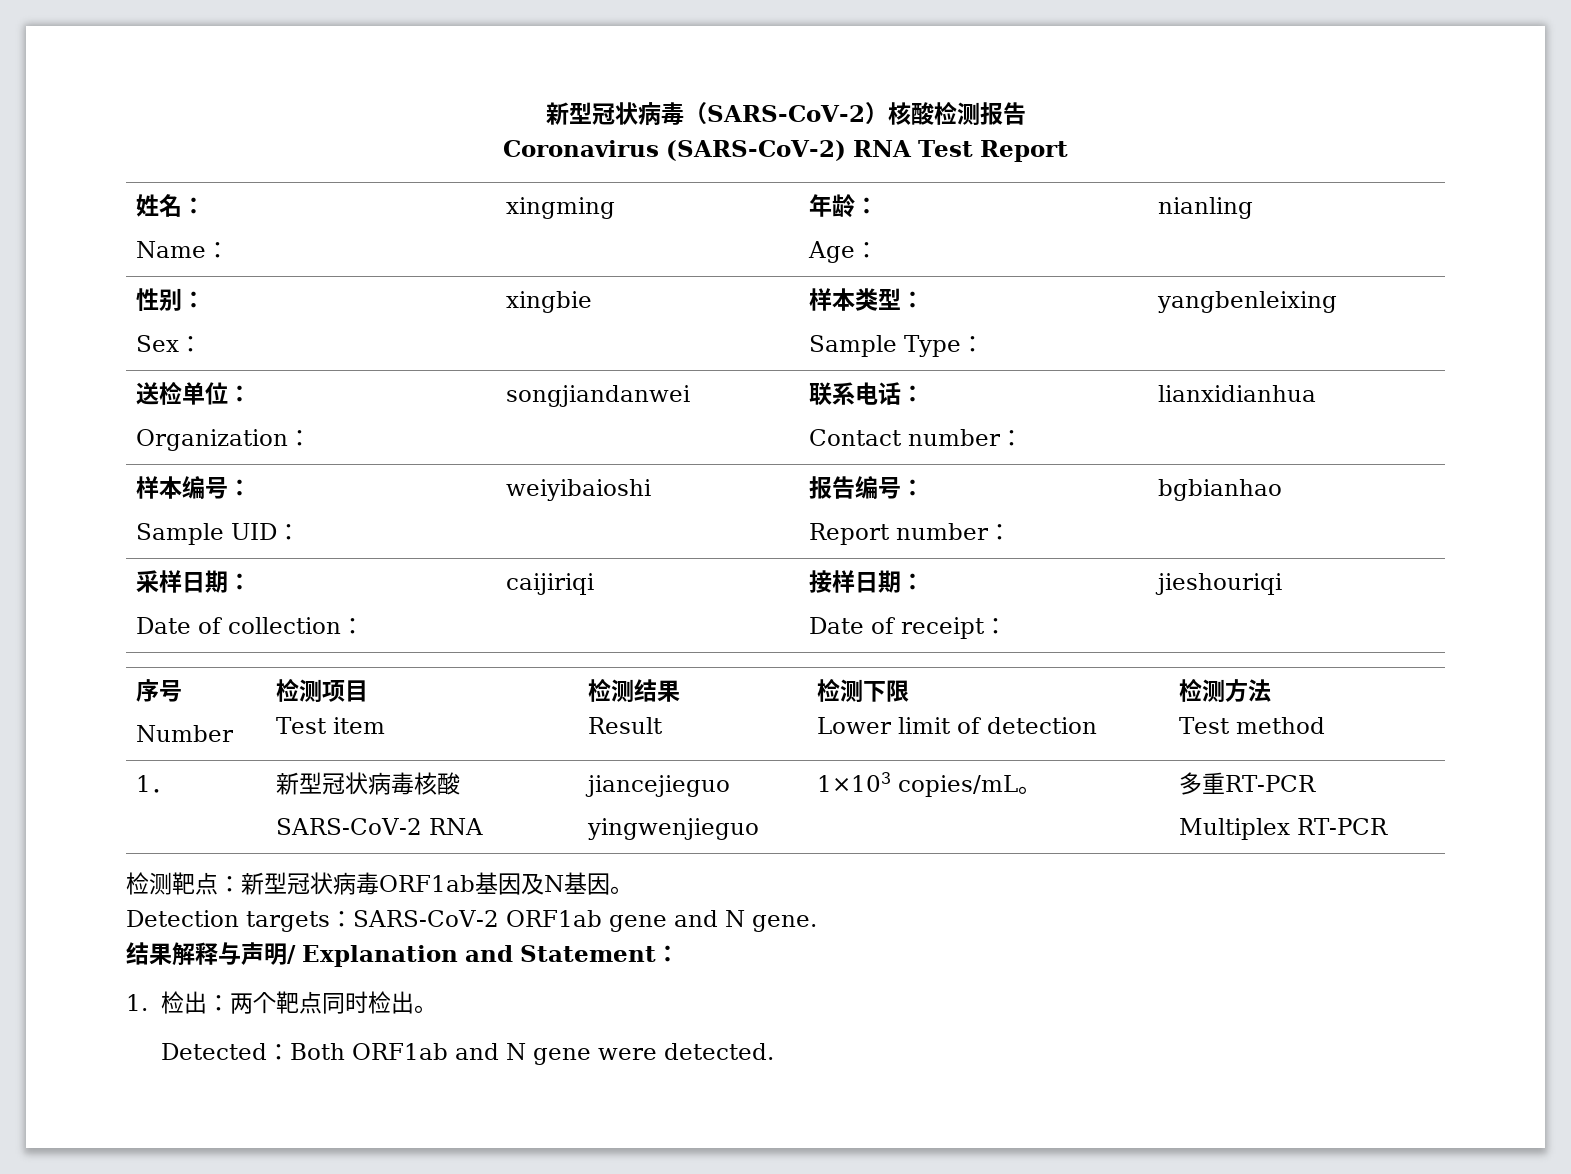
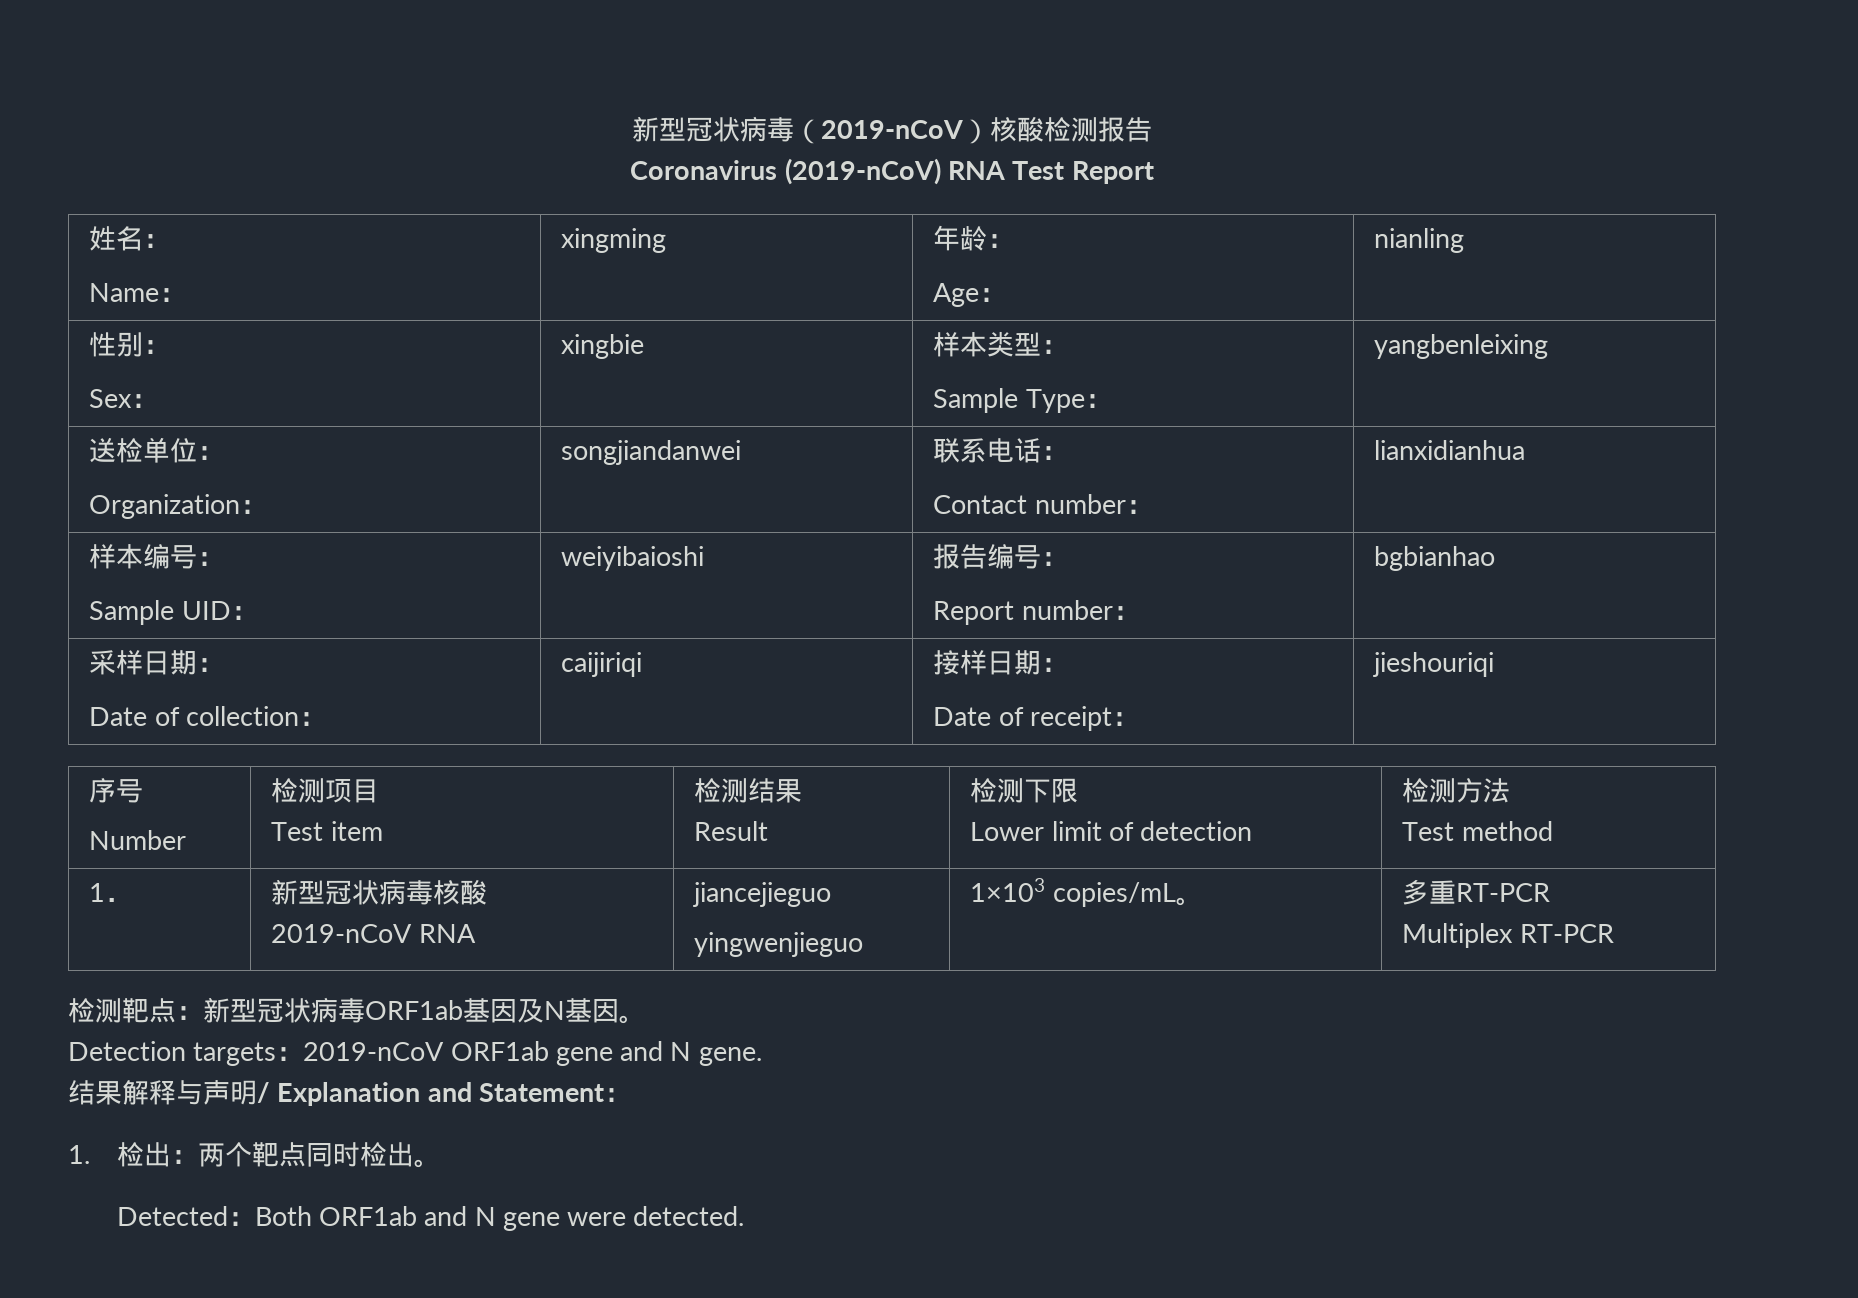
- 新型冠状病毒（SARS-CoV-2）核酸检测报告
+ 新型冠状病毒（2019-nCoV）核酸检测报告
- Coronavirus (SARS-CoV-2) RNA Test Report
+ Coronavirus (2019-nCoV) RNA Test Report
  1． | 新型冠状病毒核酸
- SARS-CoV-2 RNA | jiancejieguo
+ 2019-nCoV RNA | jiancejieguo
- Detection targets：SARS-CoV-2 ORF1ab gene and N gene.
+ Detection targets：2019-nCoV ORF1ab gene and N gene.

